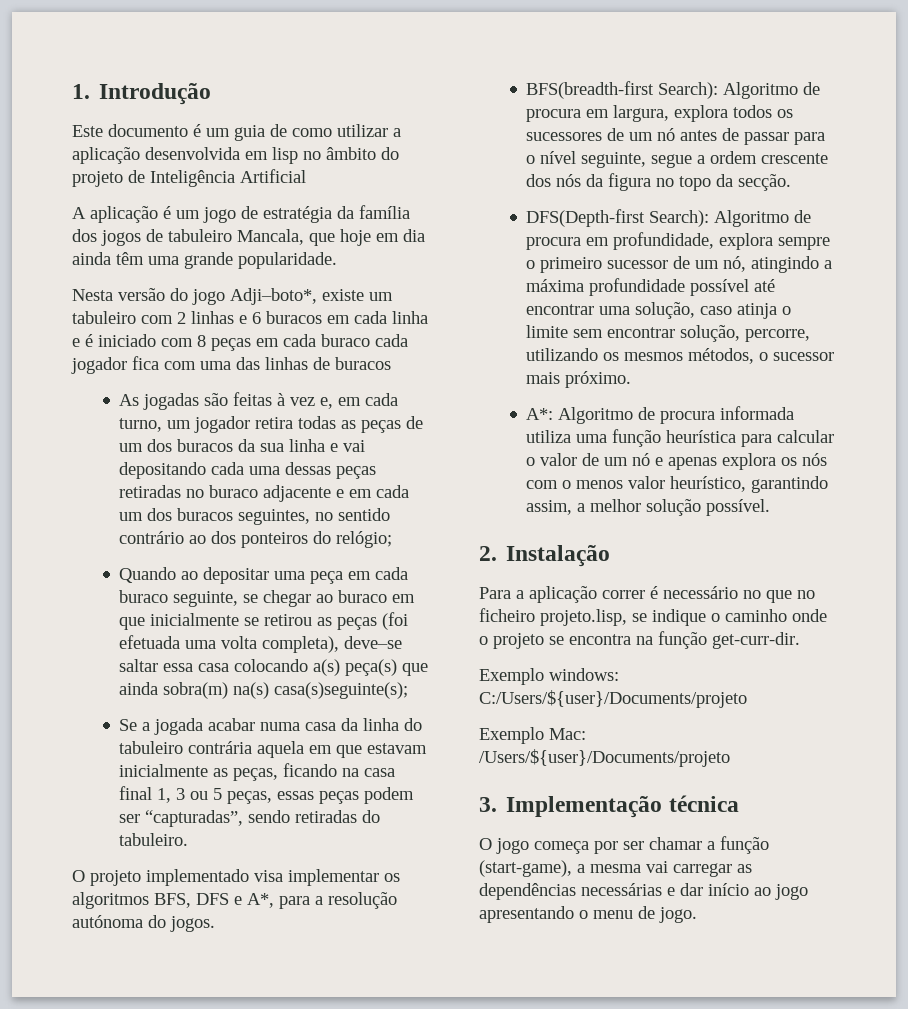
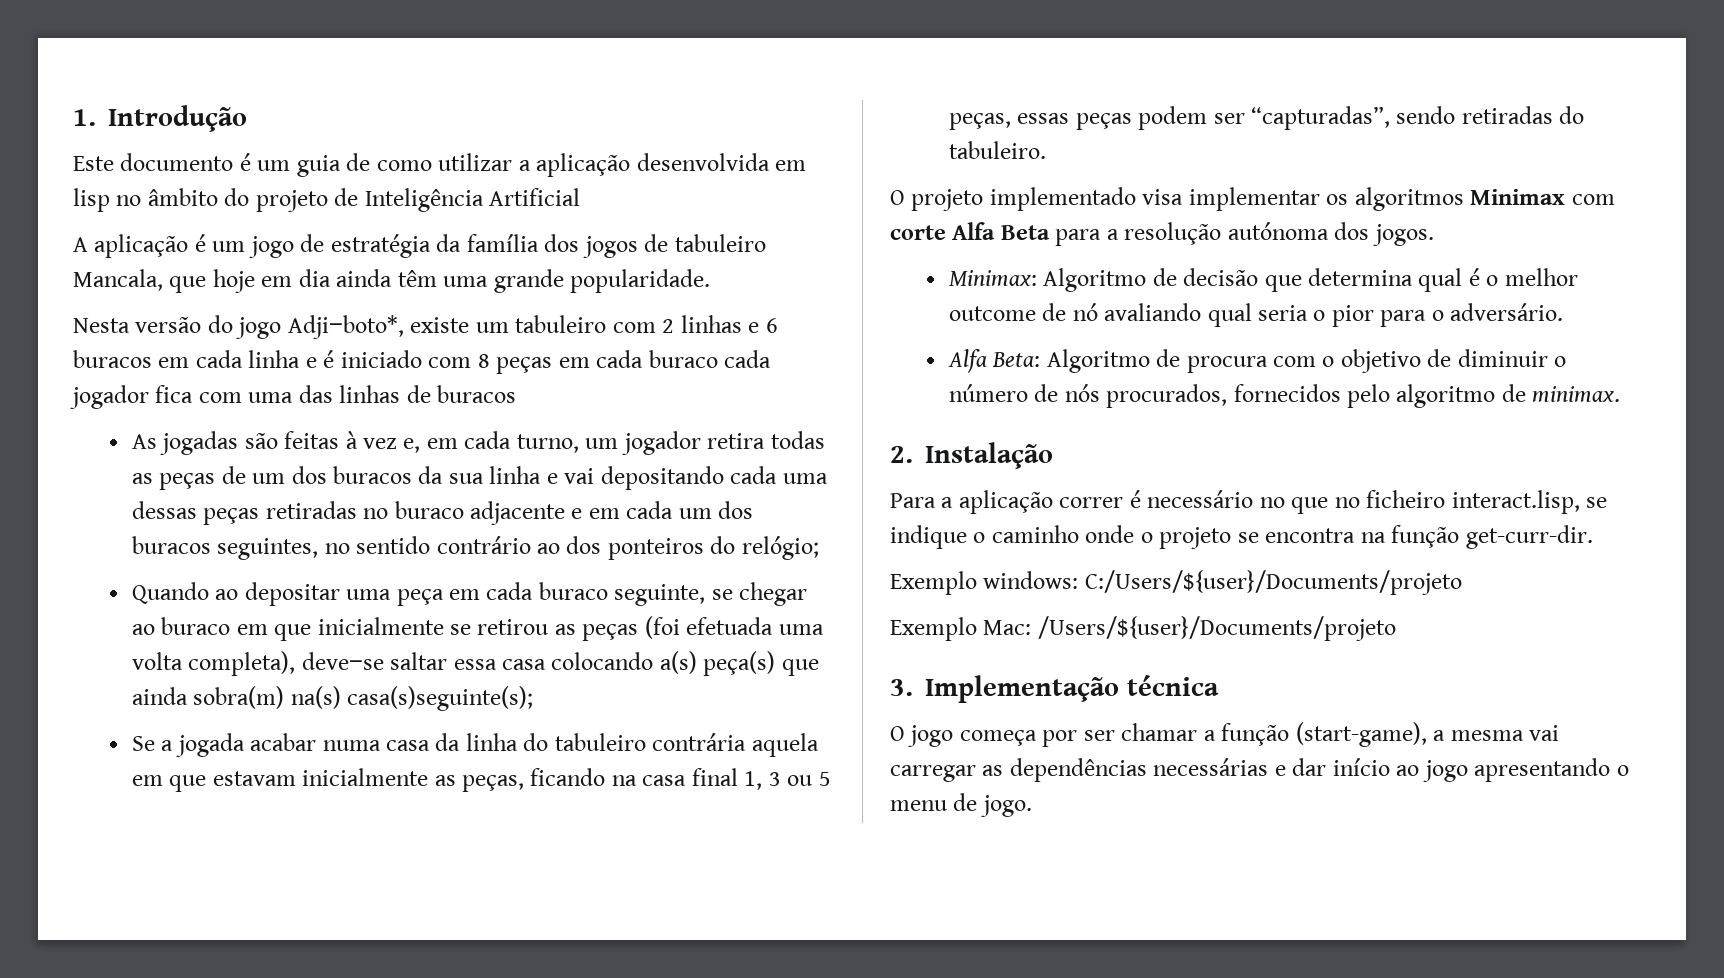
- O projeto implementado visa implementar os algoritmos BFS, DFS e A*, para a resolução autónoma do jogos.
+ O projeto implementado visa implementar os algoritmos Minimax com corte Alfa Beta para a resolução autónoma dos jogos.
- BFS(breadth-first Search): Algoritmo de procura em largura, explora todos os sucessores de um nó antes de passar para o nível seguinte, segue a ordem crescente dos nós da figura no topo da secção.
- DFS(Depth-first Search): Algoritmo de procura em profundidade, explora sempre o primeiro sucessor de um nó, atingindo a máxima profundidade possível até encontrar uma solução, caso atinja o limite sem encontrar solução, percorre, utilizando os mesmos métodos, o sucessor mais próximo.
- A*: Algoritmo de procura informada utiliza uma função heurística para calcular o valor de um nó e apenas explora os nós com o menos valor heurístico, garantindo assim, a melhor solução possível.
+ Minimax: Algoritmo de decisão que determina qual é o melhor outcome de nó avaliando qual seria o pior para o adversário.
+ Alfa Beta: Algoritmo de procura com o objetivo de diminuir o número de nós procurados, fornecidos pelo algoritmo de minimax.
- Para a aplicação correr é necessário no que no ficheiro projeto.lisp, se indique o caminho onde o projeto se encontra na função get-curr-dir.
+ Para a aplicação correr é necessário no que no ficheiro interact.lisp, se indique o caminho onde o projeto se encontra na função get-curr-dir.

